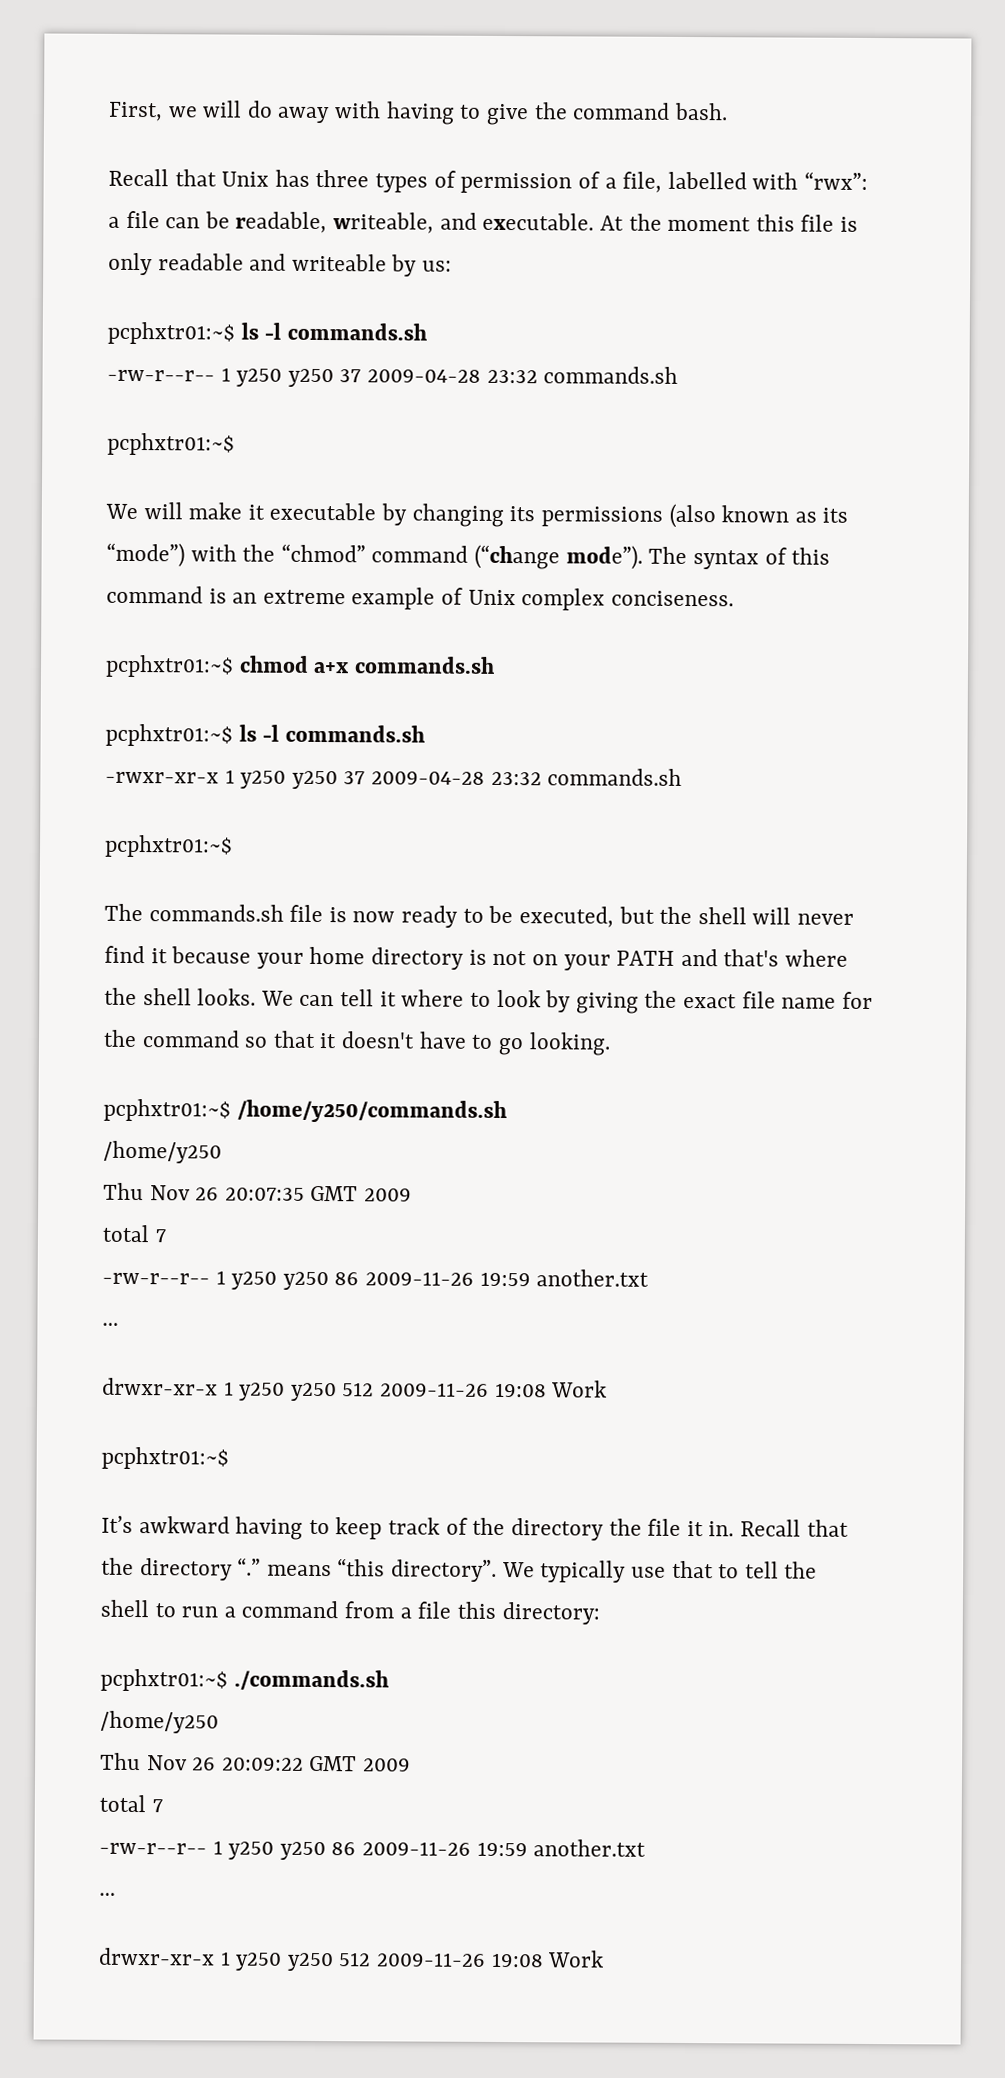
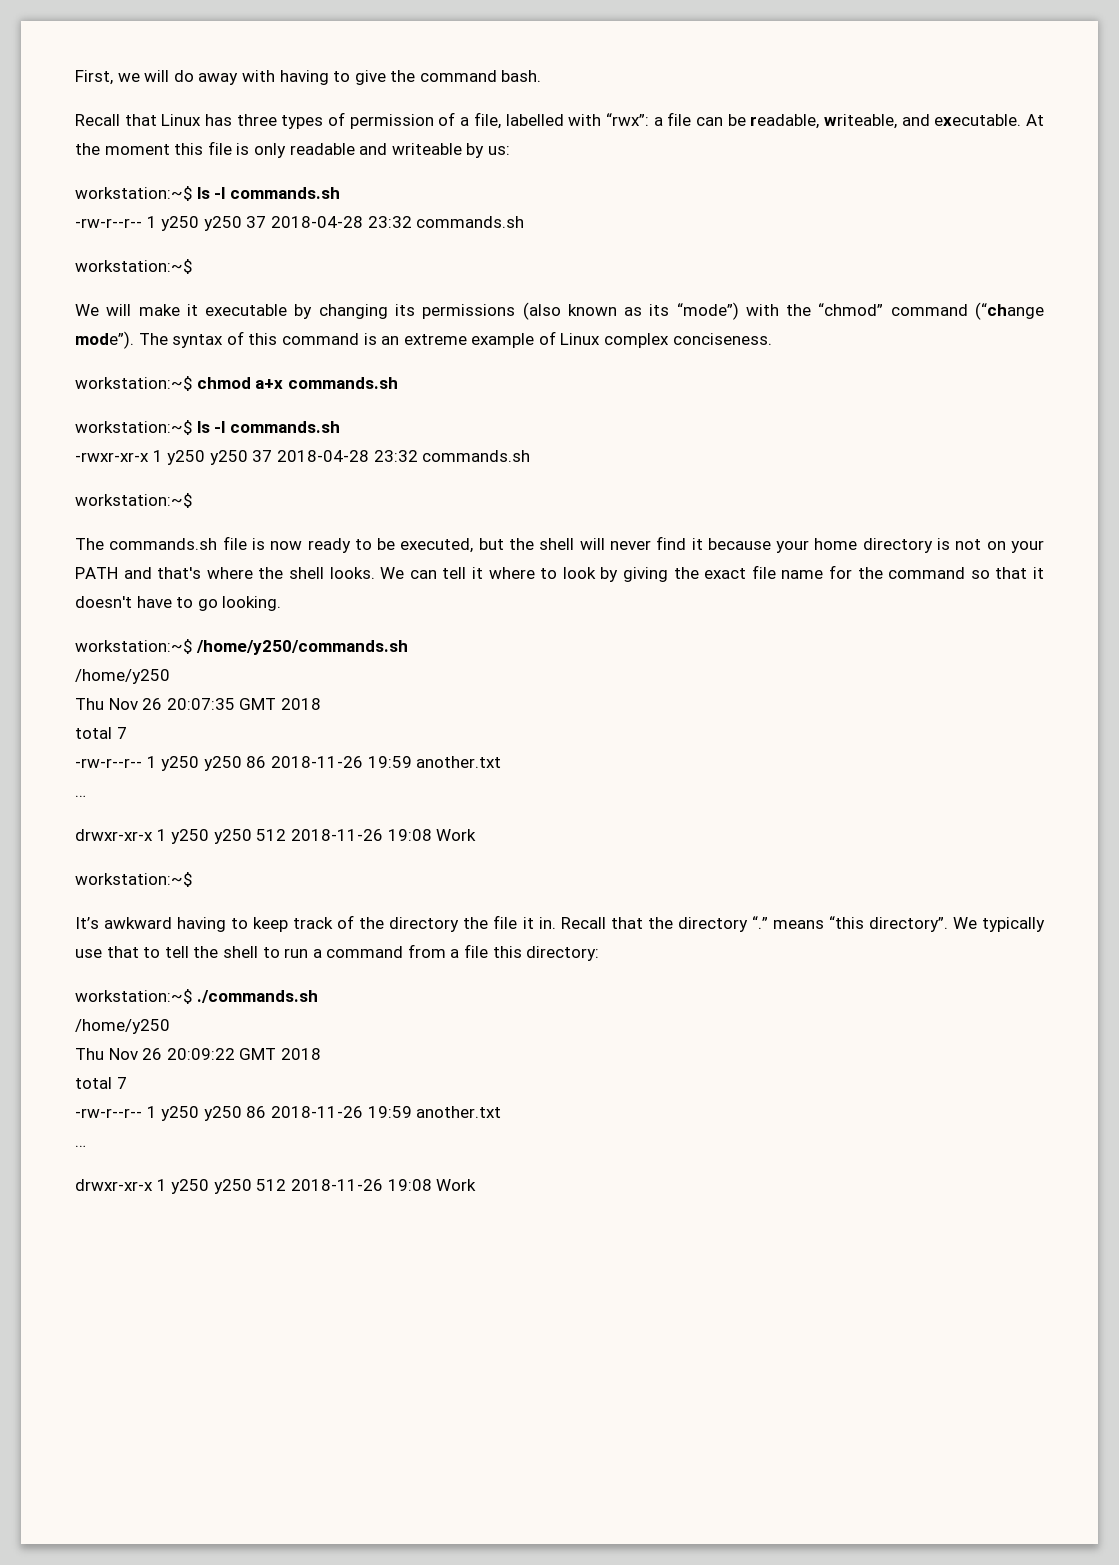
- Recall that Unix has three types of permission of a file, labelled with “rwx”: a file can be readable, writeable, and executable.
+ Recall that Linux has three types of permission of a file, labelled with “rwx”: a file can be readable, writeable, and executable.
  At the moment this file is only readable and writeable by us:
- pcphxtr01:~$ ls -l commands.sh
+ workstation:~$ ls -l commands.sh
- -rw-r--r-- 1 y250 y250 37 2009-04-28 23:32 commands.sh
- pcphxtr01:~$
+ -rw-r--r-- 1 y250 y250 37 2018-04-28 23:32 commands.sh
+ workstation:~$
- The syntax of this command is an extreme example of Unix complex conciseness.
+ The syntax of this command is an extreme example of Linux complex conciseness.
- pcphxtr01:~$ chmod a+x commands.sh
- pcphxtr01:~$ ls -l commands.sh
+ workstation:~$ chmod a+x commands.sh
+ workstation:~$ ls -l commands.sh
- -rwxr-xr-x 1 y250 y250 37 2009-04-28 23:32 commands.sh
- pcphxtr01:~$
+ -rwxr-xr-x 1 y250 y250 37 2018-04-28 23:32 commands.sh
+ workstation:~$
- pcphxtr01:~$ /home/y250/commands.sh
+ workstation:~$ /home/y250/commands.sh
- Thu Nov 26 20:07:35 GMT 2009
+ Thu Nov 26 20:07:35 GMT 2018
  total 7
- -rw-r--r-- 1 y250 y250 86 2009-11-26 19:59 another.txt
+ -rw-r--r-- 1 y250 y250 86 2018-11-26 19:59 another.txt
  …
- drwxr-xr-x 1 y250 y250 512 2009-11-26 19:08 Work
- pcphxtr01:~$
+ drwxr-xr-x 1 y250 y250 512 2018-11-26 19:08 Work
+ workstation:~$
- pcphxtr01:~$ ./commands.sh
+ workstation:~$ ./commands.sh
- Thu Nov 26 20:09:22 GMT 2009
+ Thu Nov 26 20:09:22 GMT 2018
  total 7
- -rw-r--r-- 1 y250 y250 86 2009-11-26 19:59 another.txt
+ -rw-r--r-- 1 y250 y250 86 2018-11-26 19:59 another.txt
  …
- drwxr-xr-x 1 y250 y250 512 2009-11-26 19:08 Work
+ drwxr-xr-x 1 y250 y250 512 2018-11-26 19:08 Work

